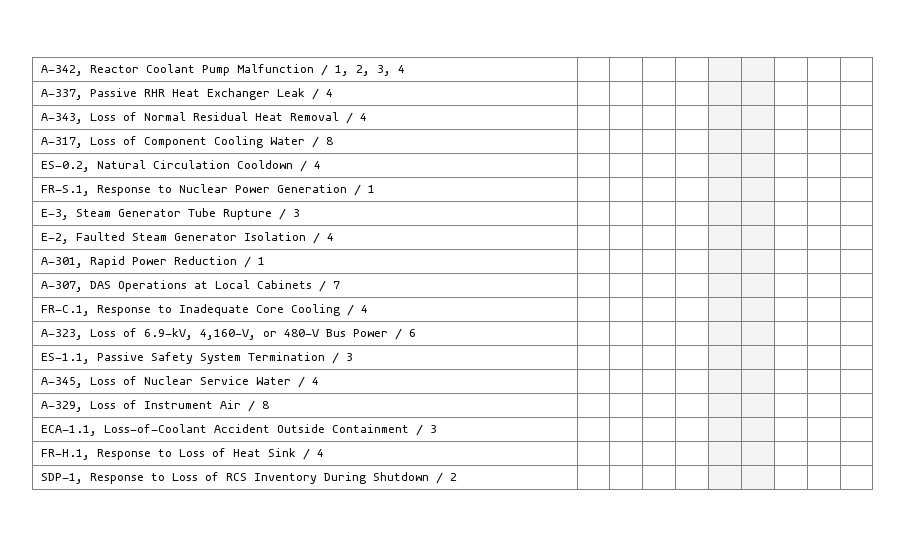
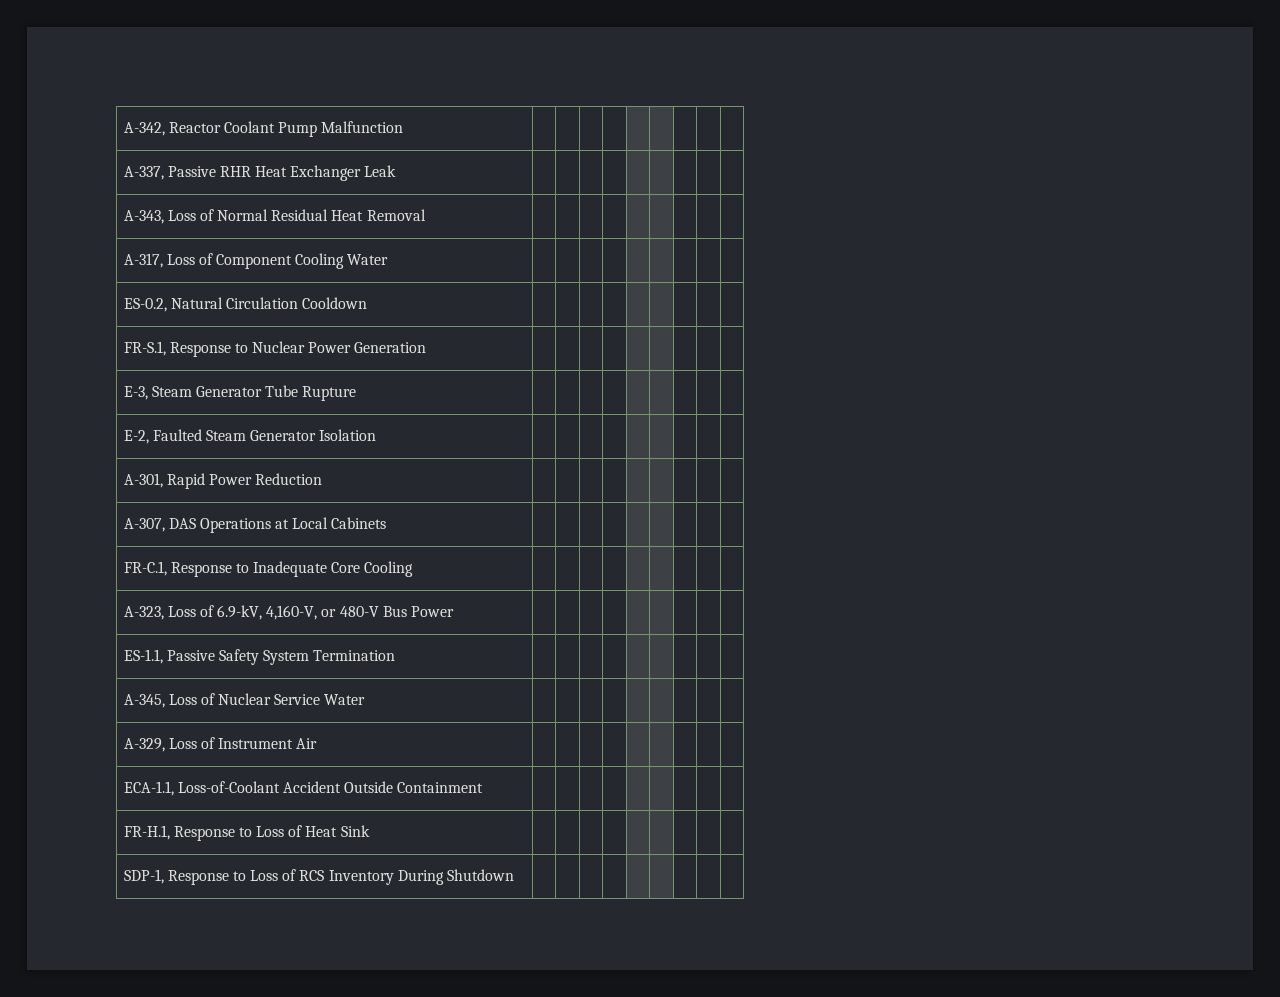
- A-342, Reactor Coolant Pump Malfunction / 1, 2, 3, 4 | | | | | | | | |
+ A-342, Reactor Coolant Pump Malfunction | | | | | | | | |
- A-337, Passive RHR Heat Exchanger Leak / 4 | | | | | | | | |
+ A-337, Passive RHR Heat Exchanger Leak | | | | | | | | |
- A-343, Loss of Normal Residual Heat Removal / 4 | | | | | | | | |
+ A-343, Loss of Normal Residual Heat Removal | | | | | | | | |
- A-317, Loss of Component Cooling Water / 8 | | | | | | | | |
+ A-317, Loss of Component Cooling Water | | | | | | | | |
- ES-0.2, Natural Circulation Cooldown / 4 | | | | | | | | |
+ ES-0.2, Natural Circulation Cooldown | | | | | | | | |
- FR-S.1, Response to Nuclear Power Generation / 1 | | | | | | | | |
+ FR-S.1, Response to Nuclear Power Generation | | | | | | | | |
- E-3, Steam Generator Tube Rupture / 3 | | | | | | | | |
+ E-3, Steam Generator Tube Rupture | | | | | | | | |
- E-2, Faulted Steam Generator Isolation / 4 | | | | | | | | |
+ E-2, Faulted Steam Generator Isolation | | | | | | | | |
- A-301, Rapid Power Reduction / 1 | | | | | | | | |
+ A-301, Rapid Power Reduction | | | | | | | | |
- A-307, DAS Operations at Local Cabinets / 7 | | | | | | | | |
+ A-307, DAS Operations at Local Cabinets | | | | | | | | |
- FR-C.1, Response to Inadequate Core Cooling / 4 | | | | | | | | |
+ FR-C.1, Response to Inadequate Core Cooling | | | | | | | | |
- A-323, Loss of 6.9-kV, 4,160-V, or 480-V Bus Power / 6 | | | | | | | | |
+ A-323, Loss of 6.9-kV, 4,160-V, or 480-V Bus Power | | | | | | | | |
- ES-1.1, Passive Safety System Termination / 3 | | | | | | | | |
+ ES-1.1, Passive Safety System Termination | | | | | | | | |
- A-345, Loss of Nuclear Service Water / 4 | | | | | | | | |
+ A-345, Loss of Nuclear Service Water | | | | | | | | |
- A-329, Loss of Instrument Air / 8 | | | | | | | | |
+ A-329, Loss of Instrument Air | | | | | | | | |
- ECA-1.1, Loss-of-Coolant Accident Outside Containment / 3 | | | | | | | | |
+ ECA-1.1, Loss-of-Coolant Accident Outside Containment | | | | | | | | |
- FR-H.1, Response to Loss of Heat Sink / 4 | | | | | | | | |
+ FR-H.1, Response to Loss of Heat Sink | | | | | | | | |
- SDP-1, Response to Loss of RCS Inventory During Shutdown / 2 | | | | | | | | |
+ SDP-1, Response to Loss of RCS Inventory During Shutdown | | | | | | | | |

